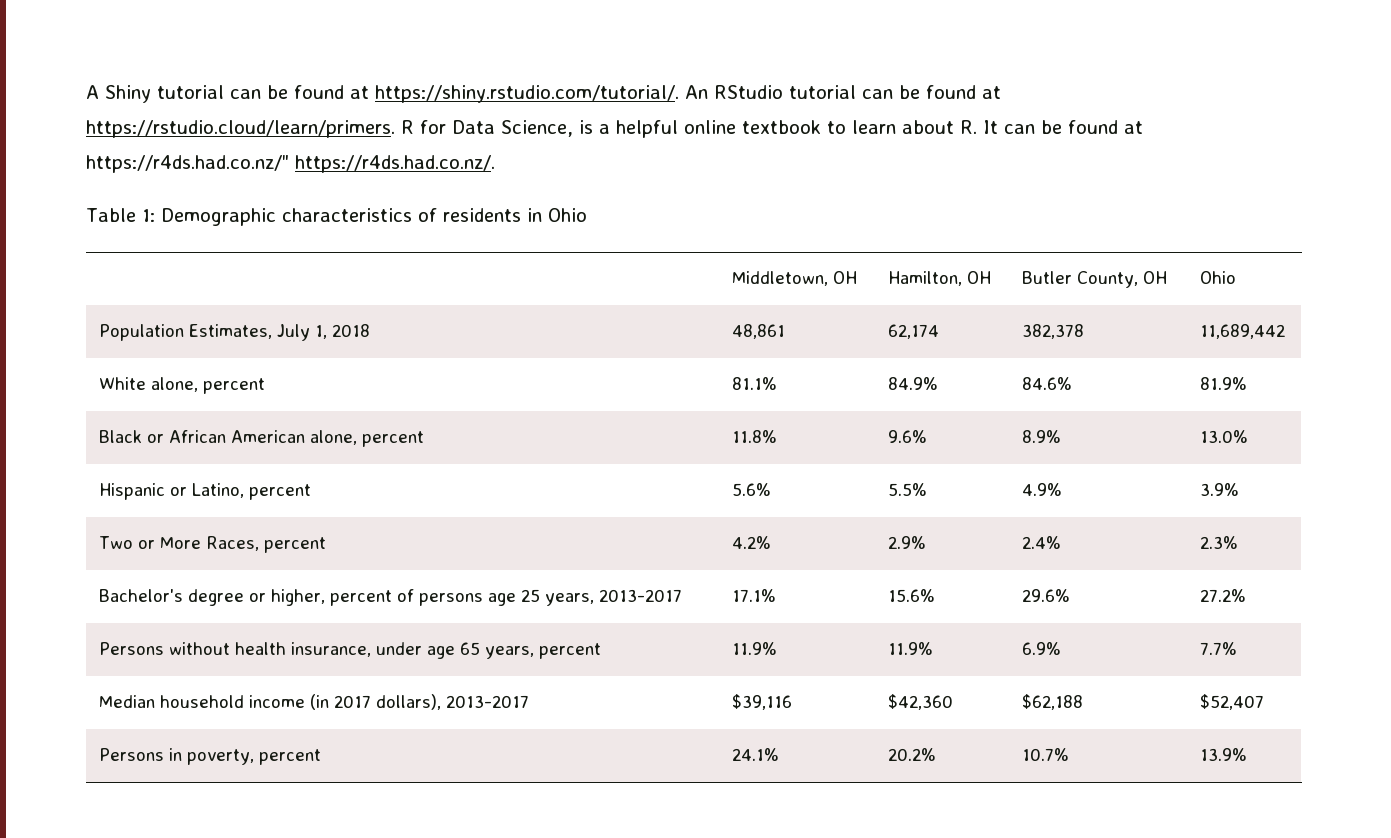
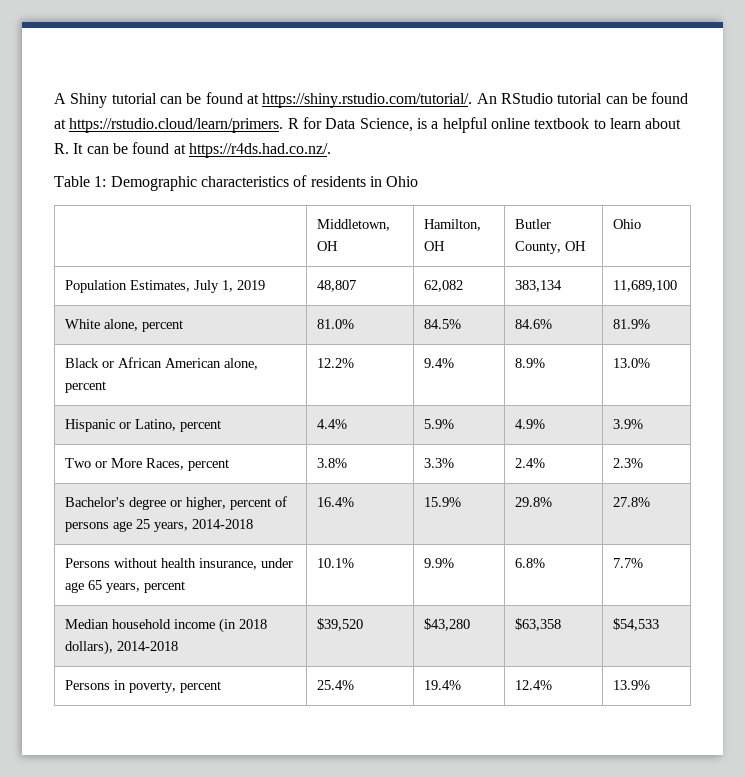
- A Shiny tutorial can be found at https://shiny.rstudio.com/tutorial/. An RStudio tutorial can be found at https://rstudio.cloud/learn/primers. R for Data Science, is a helpful online textbook to learn about R. It can be found at https://r4ds.had.co.nz/" https://r4ds.had.co.nz/.
+ A Shiny tutorial can be found at https://shiny.rstudio.com/tutorial/. An RStudio tutorial can be found at https://rstudio.cloud/learn/primers. R for Data Science, is a helpful online textbook to learn about R. It can be found at https://r4ds.had.co.nz/.
- Population Estimates, July 1, 2018 | 48,861 | 62,174 | 382,378 | 11,689,442
+ Population Estimates, July 1, 2019 | 48,807 | 62,082 | 383,134 | 11,689,100
- White alone, percent | 81.1% | 84.9% | 84.6% | 81.9%
+ White alone, percent | 81.0% | 84.5% | 84.6% | 81.9%
- Black or African American alone, percent | 11.8% | 9.6% | 8.9% | 13.0%
+ Black or African American alone, percent | 12.2% | 9.4% | 8.9% | 13.0%
- Hispanic or Latino, percent | 5.6% | 5.5% | 4.9% | 3.9%
+ Hispanic or Latino, percent | 4.4% | 5.9% | 4.9% | 3.9%
- Two or More Races, percent | 4.2% | 2.9% | 2.4% | 2.3%
+ Two or More Races, percent | 3.8% | 3.3% | 2.4% | 2.3%
- Bachelor's degree or higher, percent of persons age 25 years, 2013-2017 | 17.1% | 15.6% | 29.6% | 27.2%
+ Bachelor's degree or higher, percent of persons age 25 years, 2014-2018 | 16.4% | 15.9% | 29.8% | 27.8%
- Persons without health insurance, under age 65 years, percent | 11.9% | 11.9% | 6.9% | 7.7%
+ Persons without health insurance, under age 65 years, percent | 10.1% | 9.9% | 6.8% | 7.7%
- Median household income (in 2017 dollars), 2013-2017 | $39,116 | $42,360 | $62,188 | $52,407
+ Median household income (in 2018 dollars), 2014-2018 | $39,520 | $43,280 | $63,358 | $54,533
- Persons in poverty, percent | 24.1% | 20.2% | 10.7% | 13.9%
+ Persons in poverty, percent | 25.4% | 19.4% | 12.4% | 13.9%

